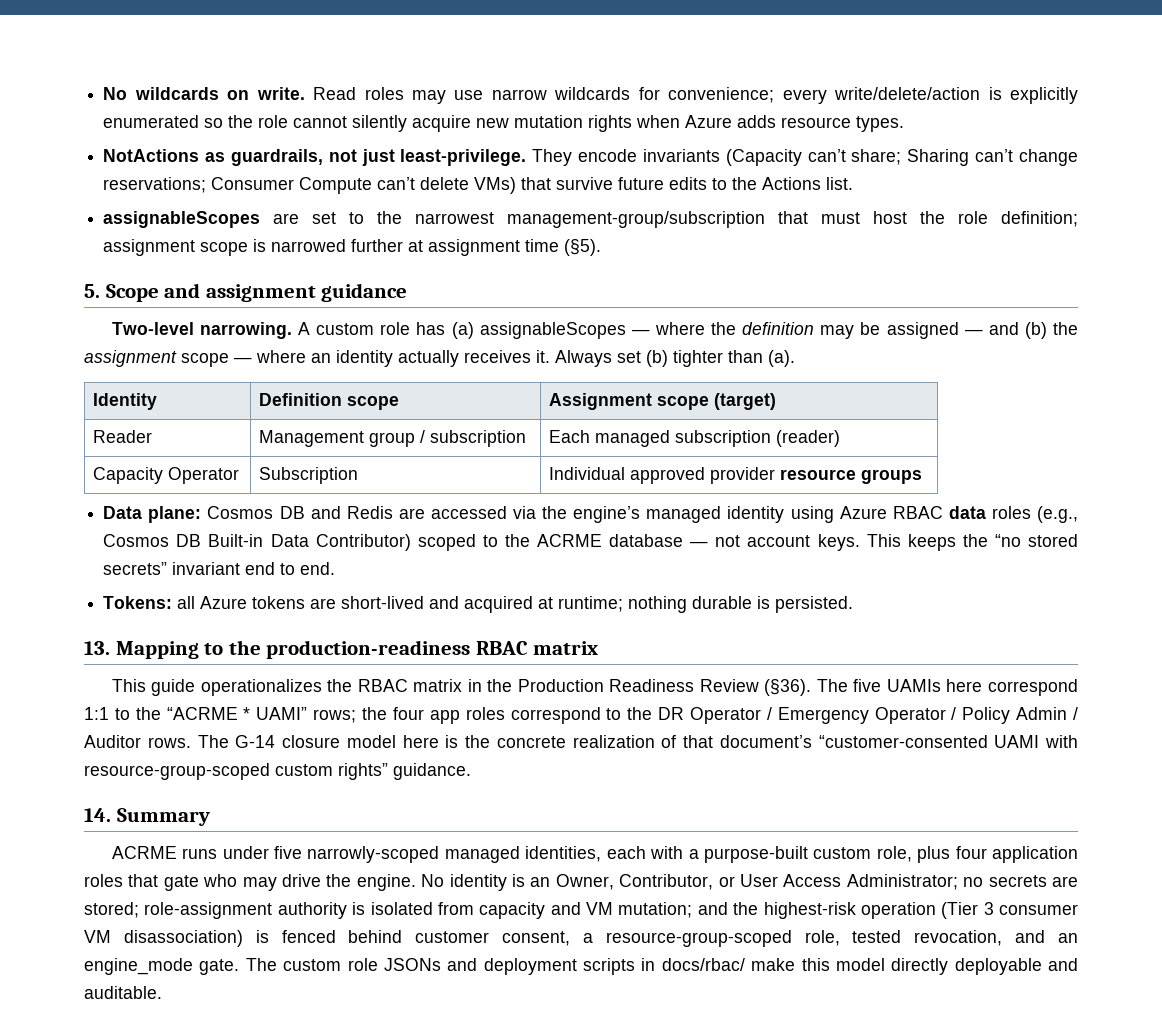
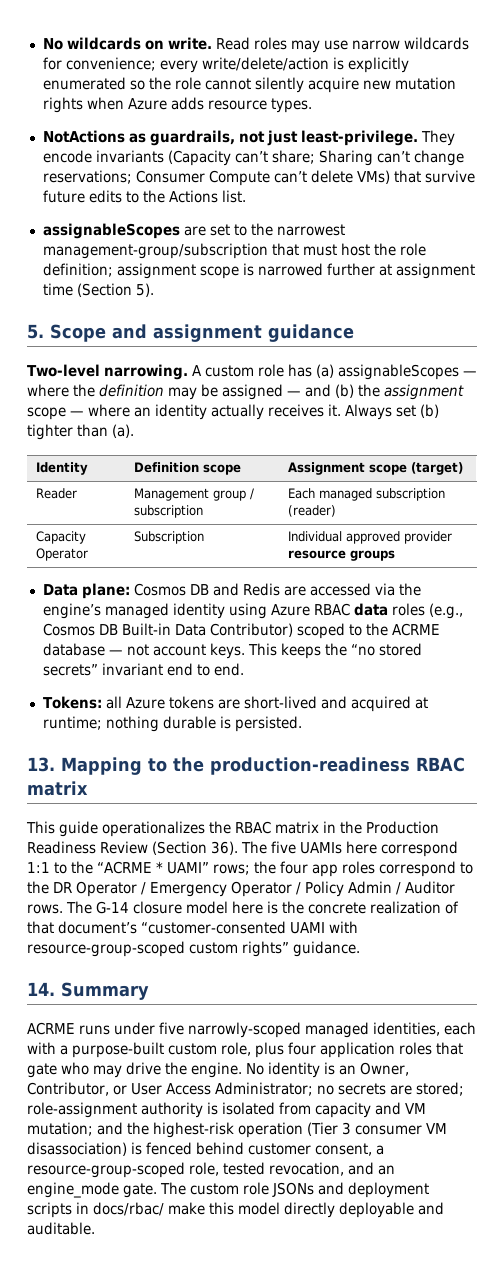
- assignableScopes are set to the narrowest management-group/subscription that must host the role definition; assignment scope is narrowed further at assignment time (§5).
+ assignableScopes are set to the narrowest management-group/subscription that must host the role definition; assignment scope is narrowed further at assignment time (Section 5).
- This guide operationalizes the RBAC matrix in the Production Readiness Review (§36).
+ This guide operationalizes the RBAC matrix in the Production Readiness Review (Section 36).

